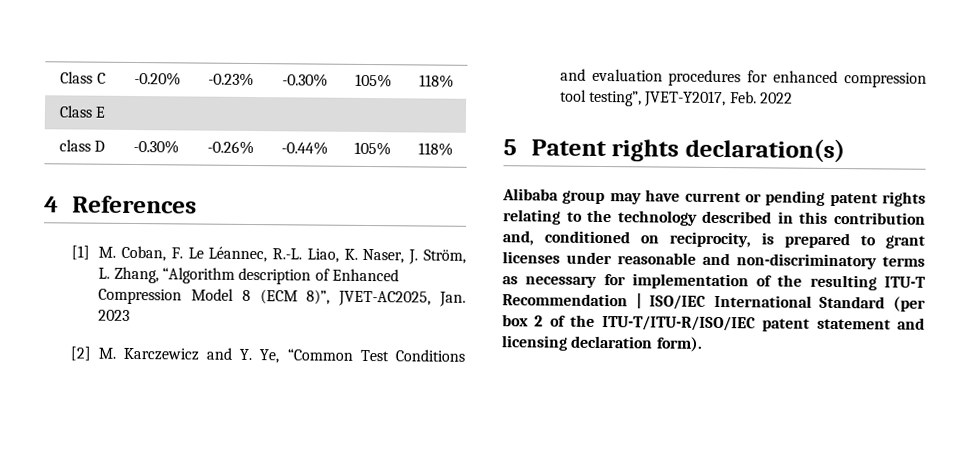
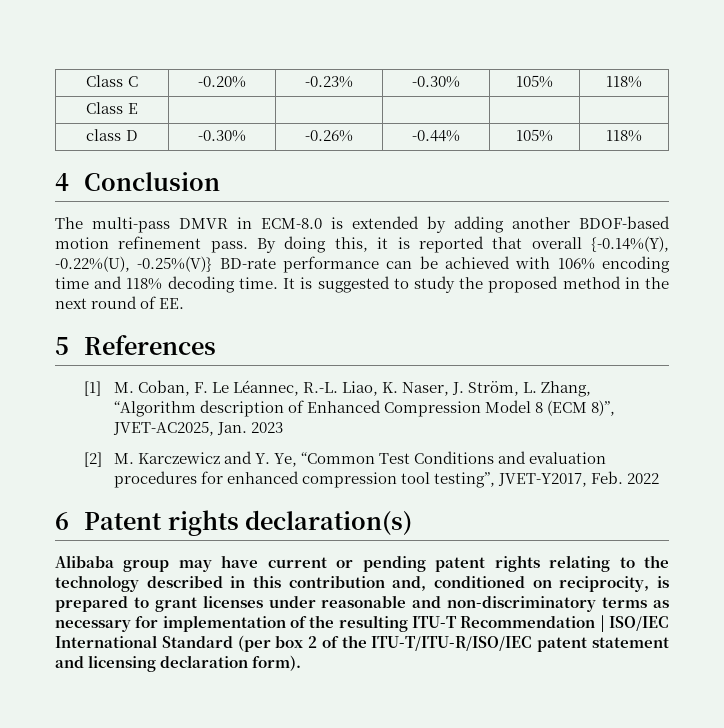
- 4 References
+ 4 Conclusion
+ The multi-pass DMVR in ECM-8.0 is extended by adding another BDOF-based motion refinement pass. By doing this, it is reported that overall {-0.14%(Y), -0.22%(U), -0.25%(V)} BD-rate performance can be achieved with 106% encoding time and 118% decoding time. It is suggested to study the proposed method in the next round of EE.
+ 5 References
- 5 Patent rights declaration(s)
+ 6 Patent rights declaration(s)

